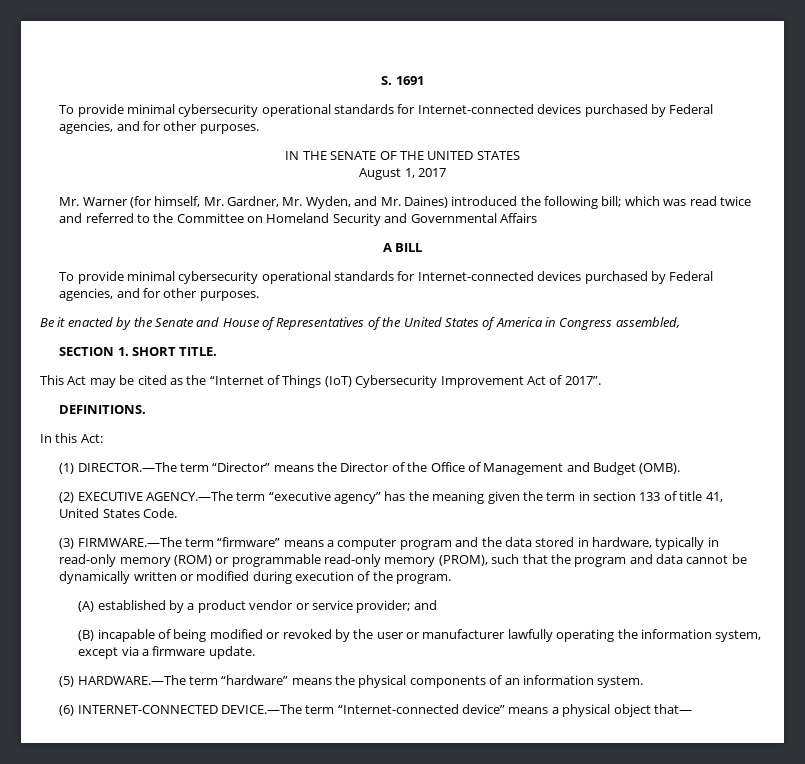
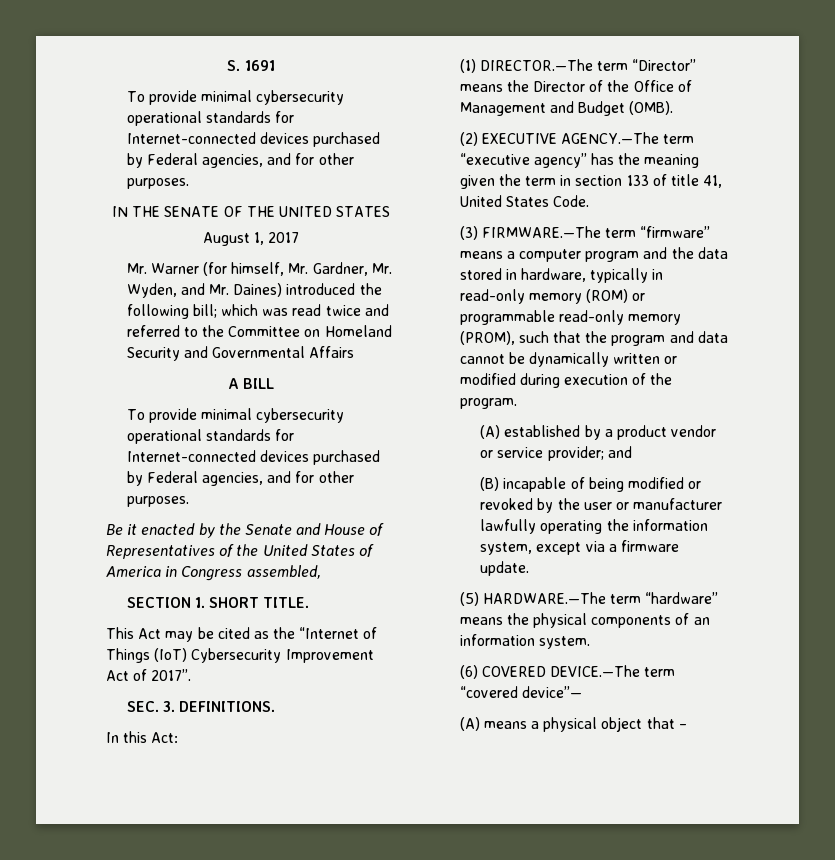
- DEFINITIONS.
+ SEC. 3. DEFINITIONS.
- (6) INTERNET-CONNECTED DEVICE.—The term “Internet-connected device” means a physical object that—
+ (6) COVERED DEVICE.—The term “covered device”—
+ (A) means a physical object that –

